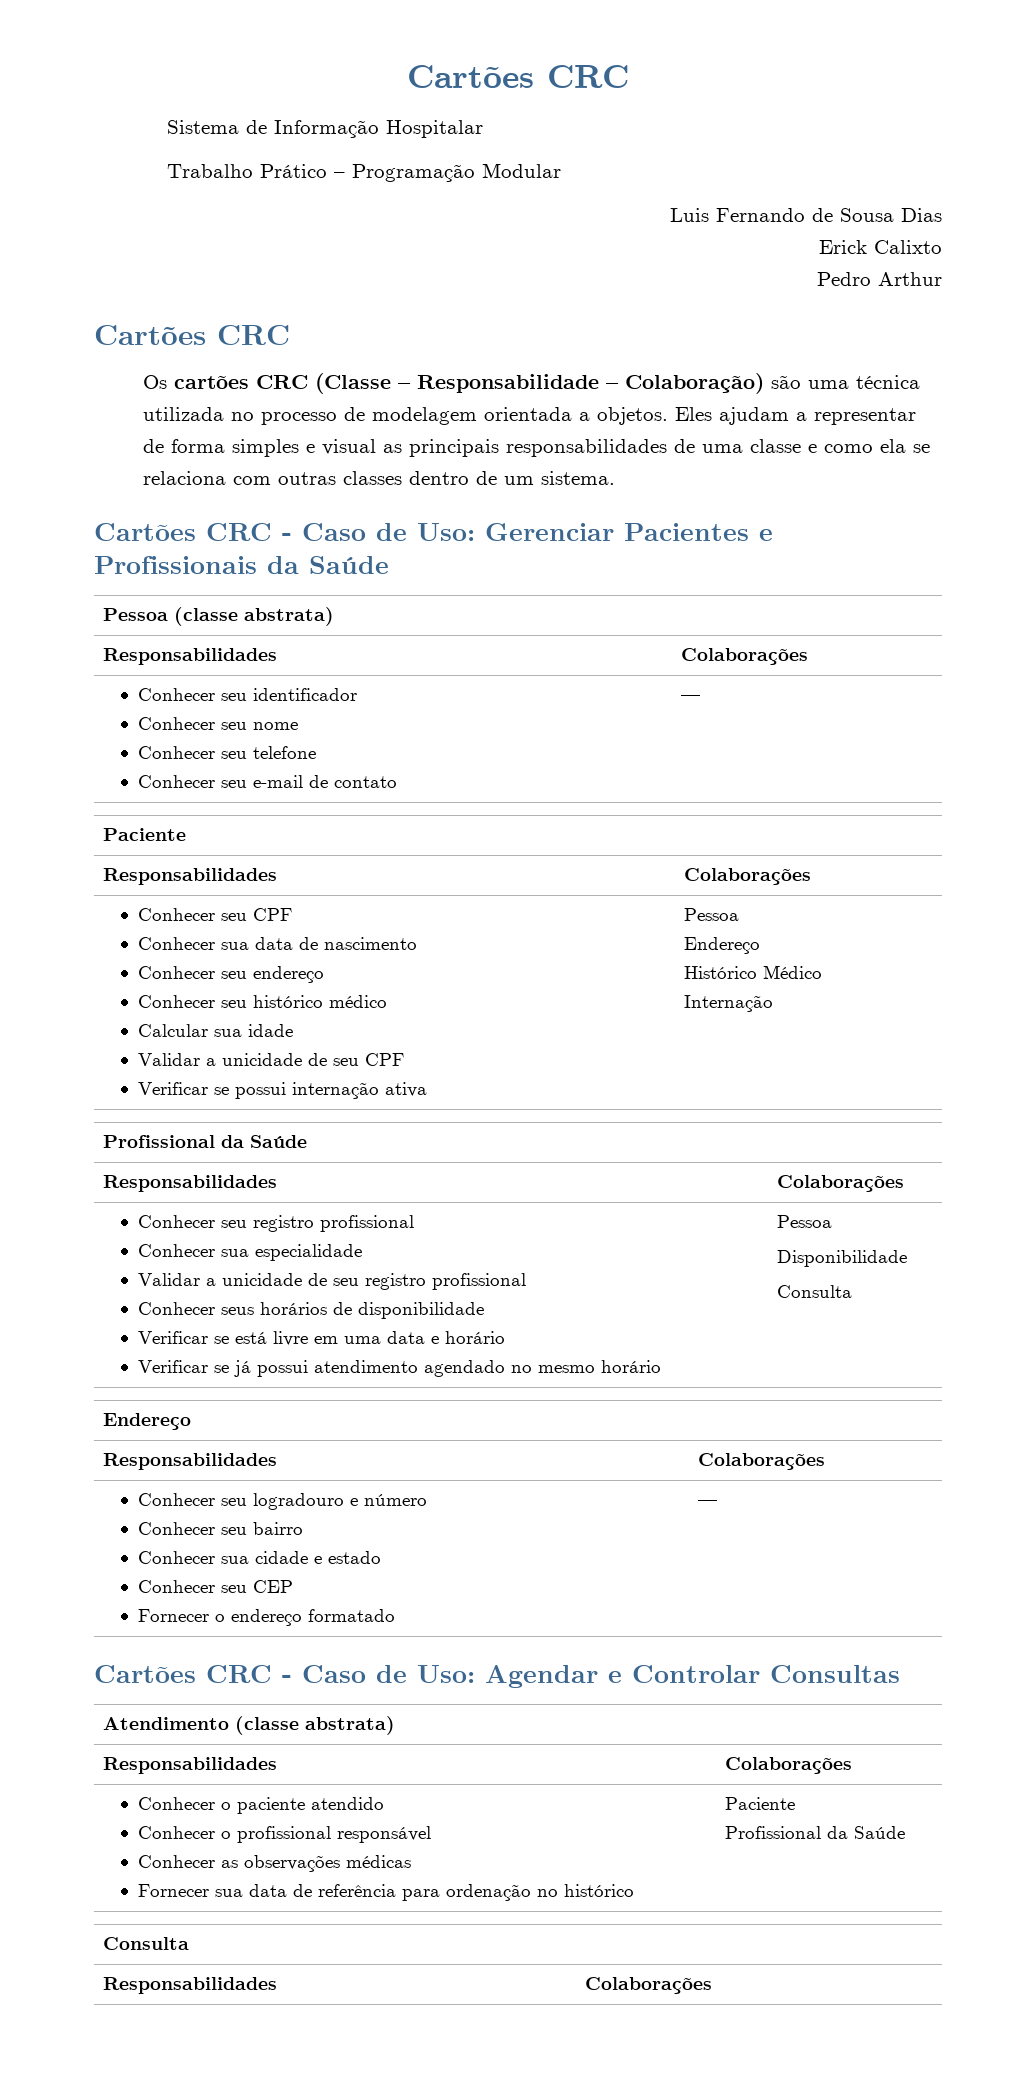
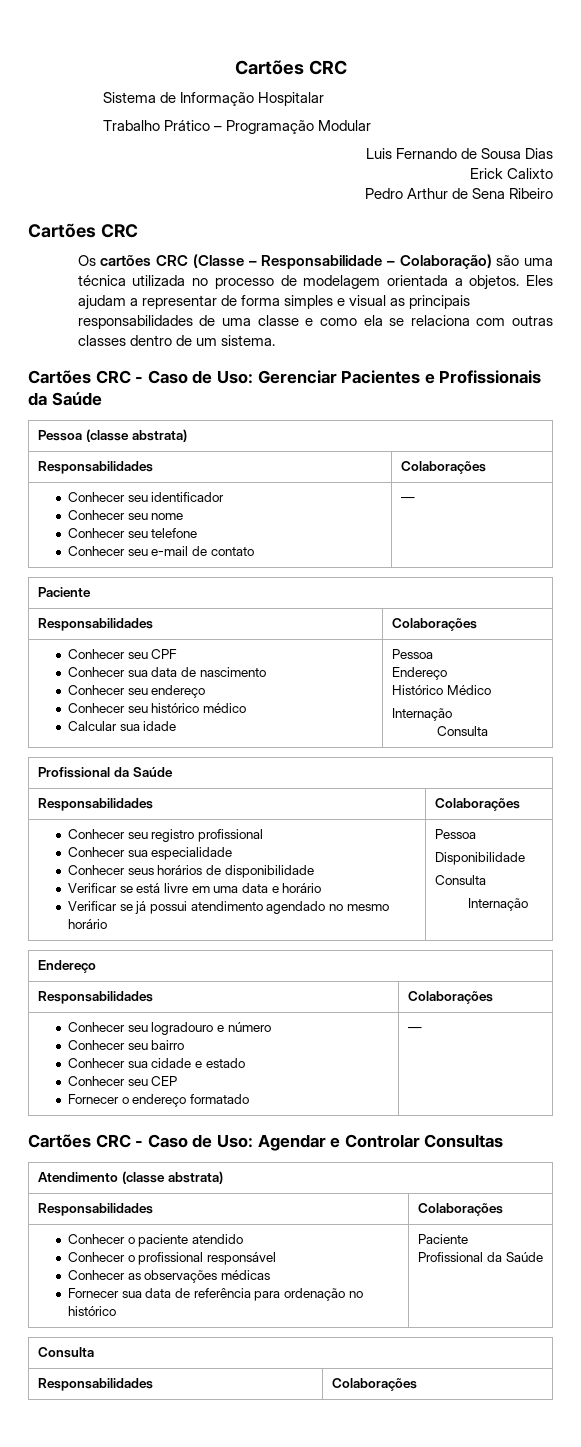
- Pedro Arthur
+ Pedro Arthur de Sena Ribeiro
  Conhecer seu CPF
  Conhecer sua data de nascimento
  Conhecer seu endereço
  Conhecer seu histórico médico
- Calcular sua idade
- Validar a unicidade de seu CPF
- Verificar se possui internação ativa | Pessoa
+ Calcular sua idade | Pessoa
  Endereço
  Histórico Médico
  Internação
+ Consulta
  Conhecer seu registro profissional
  Conhecer sua especialidade
- Validar a unicidade de seu registro profissional
  Conhecer seus horários de disponibilidade
  Verificar se está livre em uma data e horário
  Verificar se já possui atendimento agendado no mesmo horário | Pessoa
  Disponibilidade
  Consulta
+ Internação

